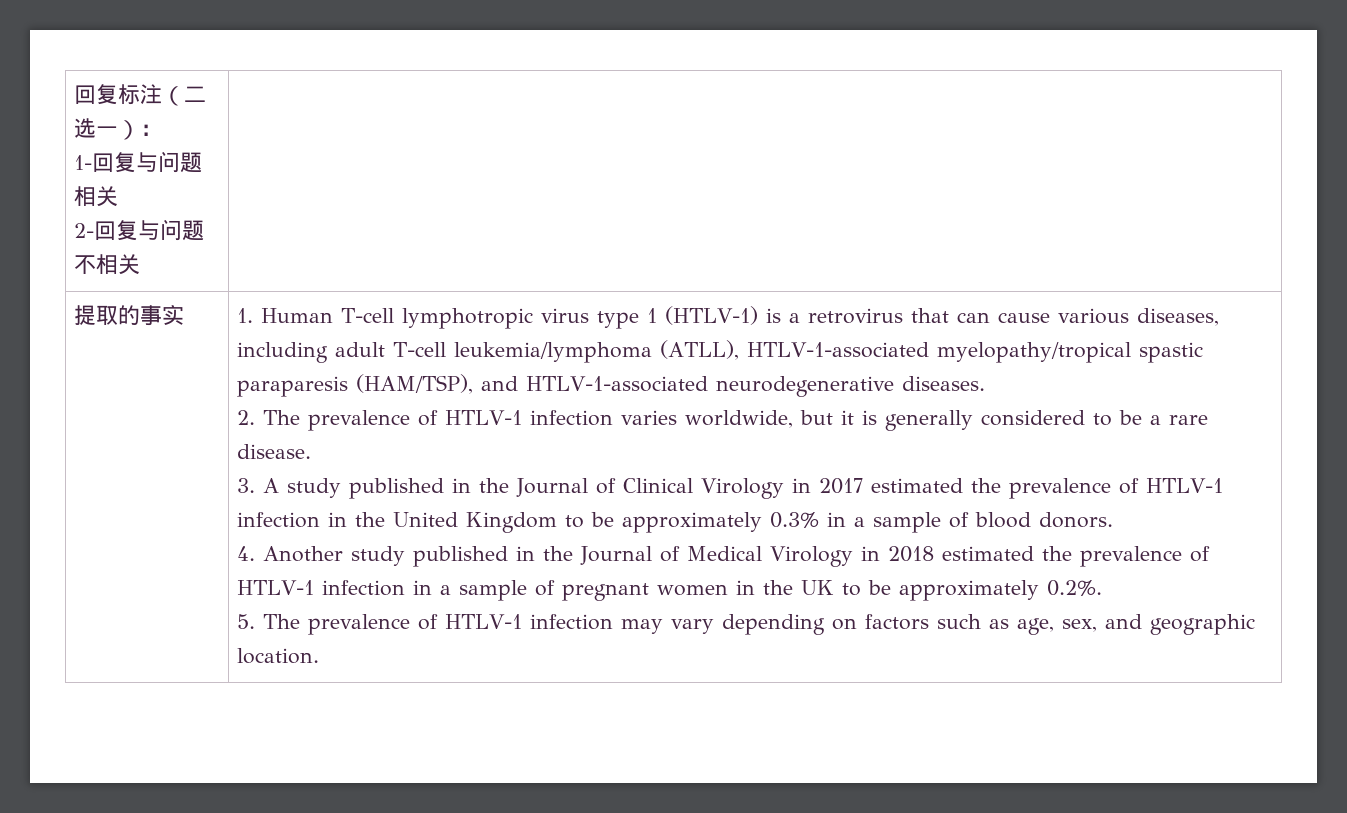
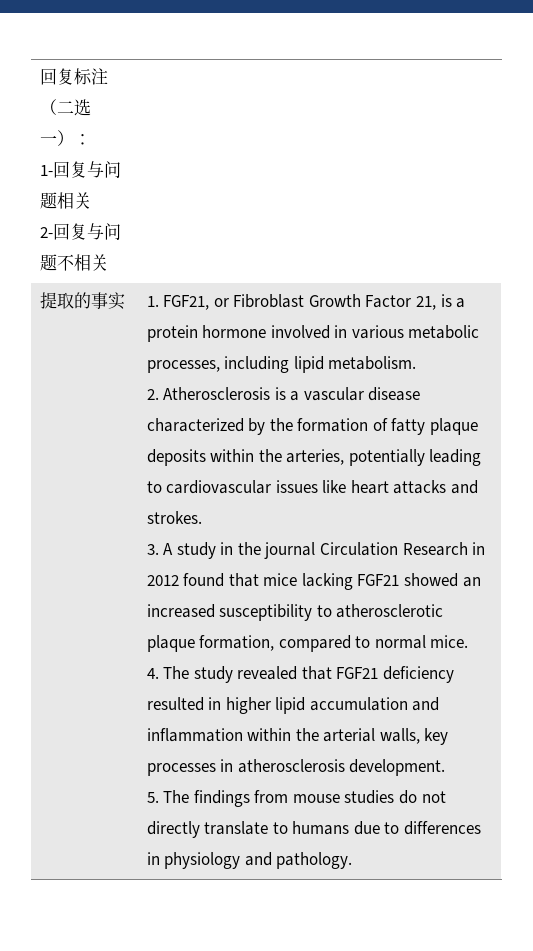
- 1. Human T-cell lymphotropic virus type 1 (HTLV-1) is a retrovirus that can cause various diseases, including adult T-cell leukemia/lymphoma (ATLL), HTLV-1-associated myelopathy/tropical spastic paraparesis (HAM/TSP), and HTLV-1-associated neurodegenerative diseases.
- 2. The prevalence of HTLV-1 infection varies worldwide, but it is generally considered to be a rare disease.
+ 1. FGF21, or Fibroblast Growth Factor 21, is a protein hormone involved in various metabolic processes, including lipid metabolism.
+ 2. Atherosclerosis is a vascular disease characterized by the formation of fatty plaque deposits within the arteries, potentially leading to cardiovascular issues like heart attacks and strokes.
- 3. A study published in the Journal of Clinical Virology in 2017 estimated the prevalence of HTLV-1 infection in the United Kingdom to be approximately 0.3% in a sample of blood donors.
- 4. Another study published in the Journal of Medical Virology in 2018 estimated the prevalence of HTLV-1 infection in a sample of pregnant women in the UK to be approximately 0.2%.
- 5. The prevalence of HTLV-1 infection may vary depending on factors such as age, sex, and geographic location.
+ 3. A study in the journal Circulation Research in 2012 found that mice lacking FGF21 showed an increased susceptibility to atherosclerotic plaque formation, compared to normal mice.
+ 4. The study revealed that FGF21 deficiency resulted in higher lipid accumulation and inflammation within the arterial walls, key processes in atherosclerosis development.
+ 5. The findings from mouse studies do not directly translate to humans due to differences in physiology and pathology.

